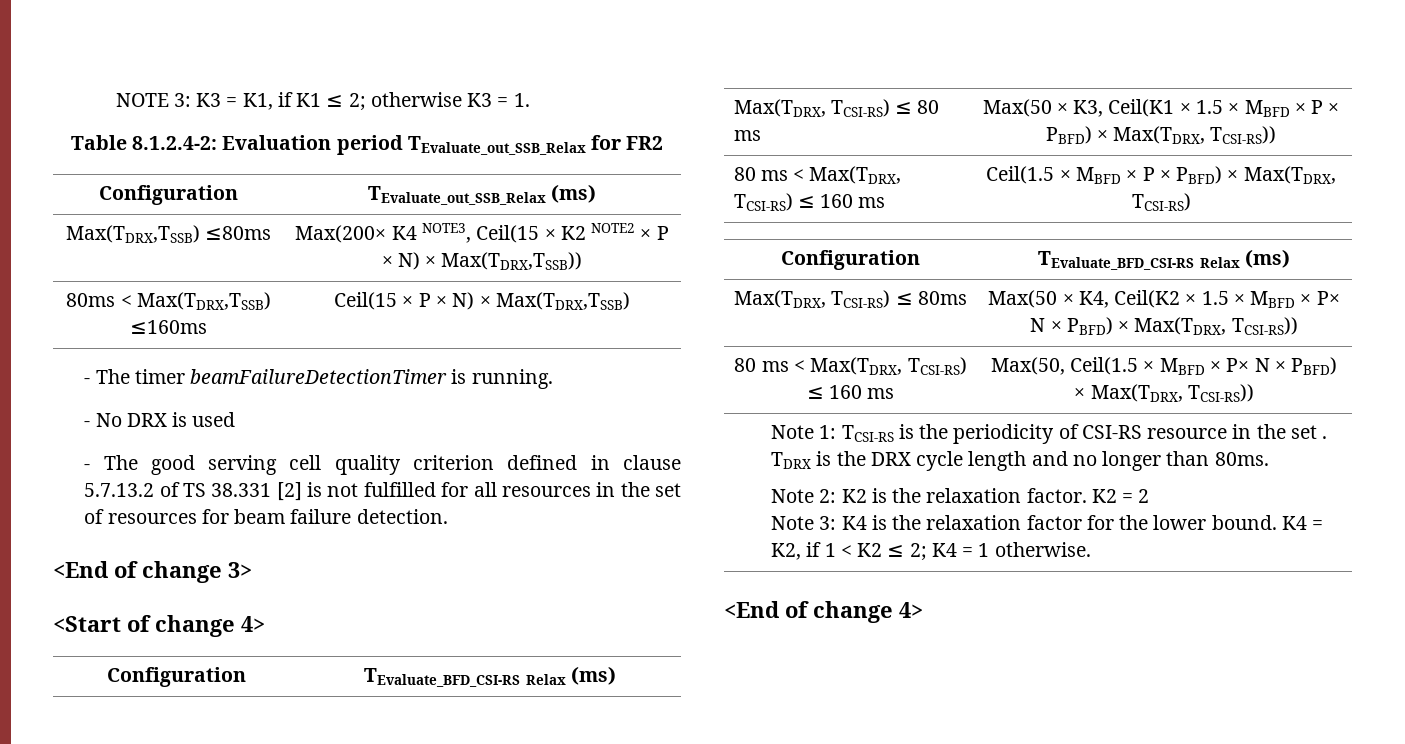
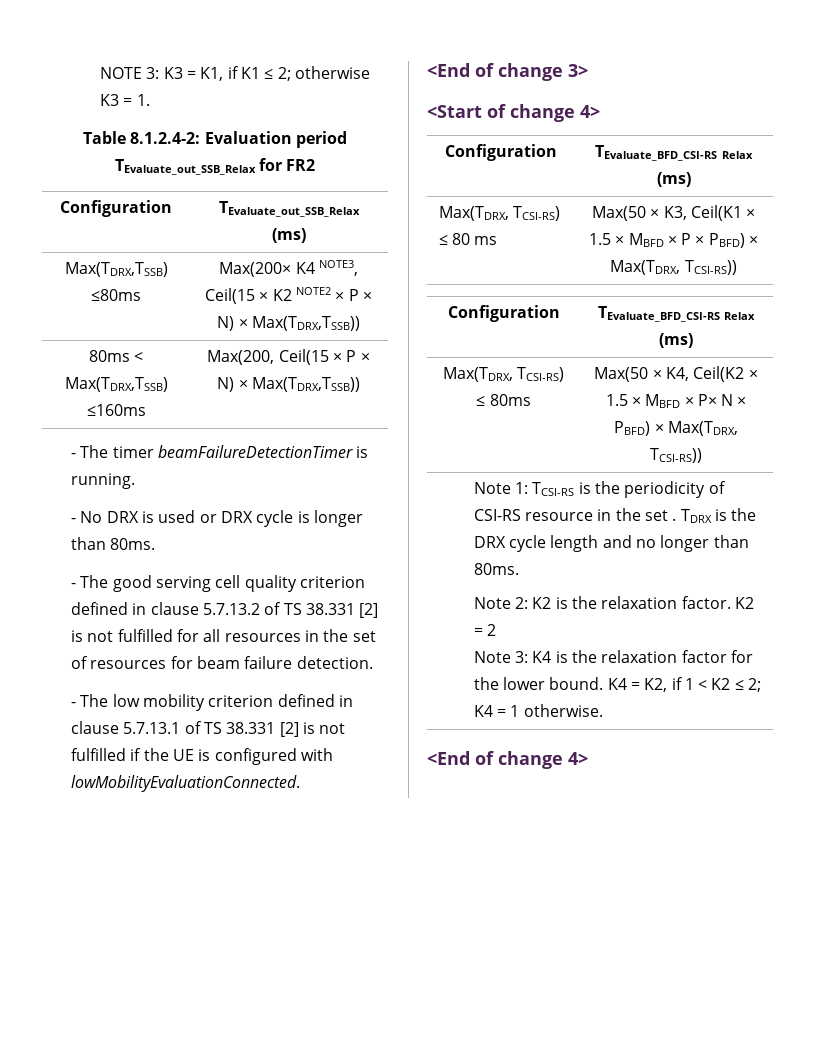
- 80ms < Max(TDRX,TSSB) ≤160ms | Ceil(15 × P × N) × Max(TDRX,TSSB)
+ 80ms < Max(TDRX,TSSB) ≤160ms | Max(200, Ceil(15 × P × N) × Max(TDRX,TSSB))
- - No DRX is used
+ - No DRX is used or DRX cycle is longer than 80ms.
+ - The low mobility criterion defined in clause 5.7.13.1 of TS 38.331 [2] is not fulfilled if the UE is configured with lowMobilityEvaluationConnected.
- 80 ms < Max(TDRX, TCSI-RS) ≤ 160 ms | Ceil(1.5 × MBFD × P × PBFD) × Max(TDRX, TCSI-RS)
- 80 ms < Max(TDRX, TCSI-RS) ≤ 160 ms | Max(50, Ceil(1.5 × MBFD × P× N × PBFD) × Max(TDRX, TCSI-RS))

